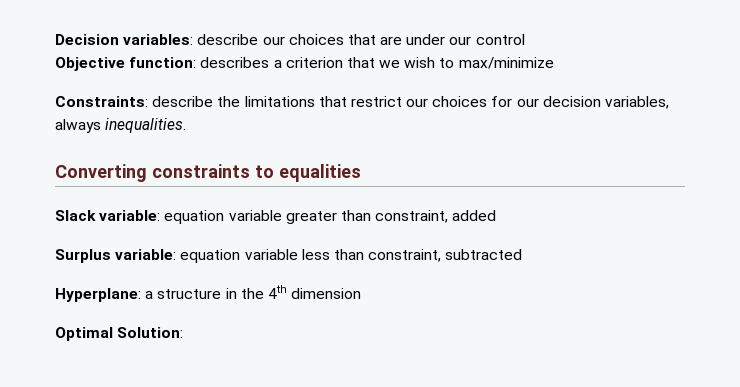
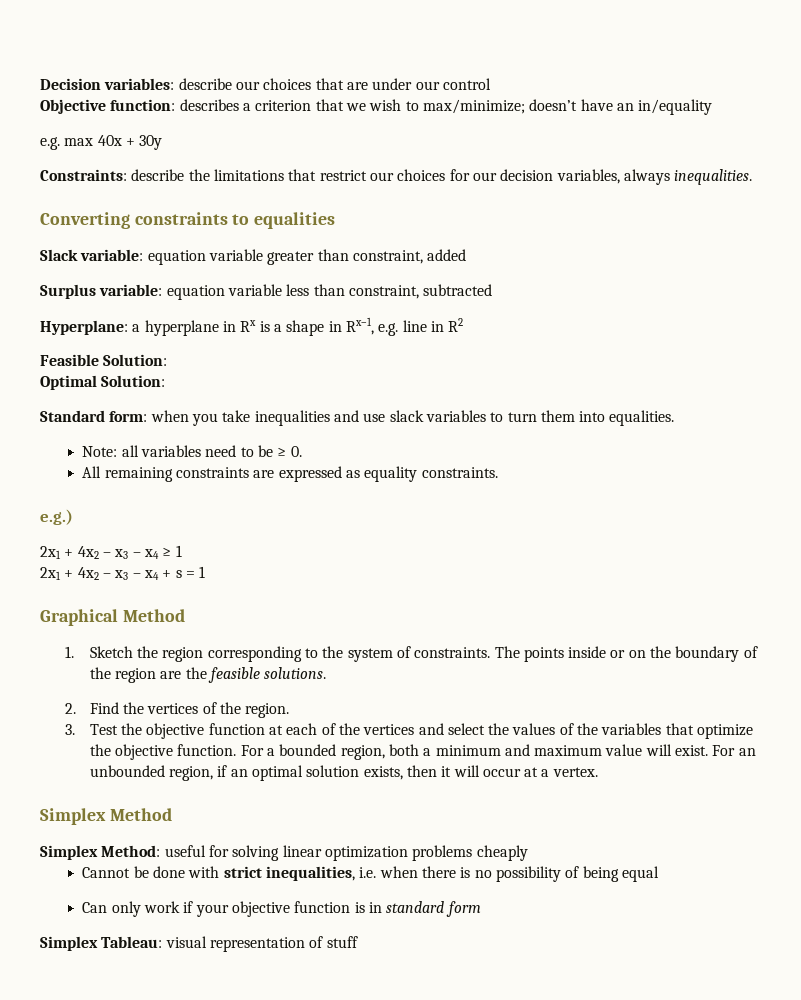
- Objective function: describes a criterion that we wish to max/minimize
+ Objective function: describes a criterion that we wish to max/minimize; doesn’t have an in/equality
+ e.g. max 40x + 30y
- Hyperplane: a structure in the 4th dimension
+ Hyperplane: a hyperplane in Rx is a shape in Rx–1, e.g. line in R2
+ Feasible Solution:
  Optimal Solution:
+ Standard form: when you take inequalities and use slack variables to turn them into equalities.
+ Note: all variables need to be ≥ 0.
+ All remaining constraints are expressed as equality constraints.
+ e.g.)
+ 2x1 + 4x2 – x3 – x4 ≥ 1
+ 2x1 + 4x2 – x3 – x4 + s = 1
+ Graphical Method
+ 1. Sketch the region corresponding to the system of constraints. The points inside or on the boundary of the region are the feasible solutions.
+ 2. Find the vertices of the region.
+ 3. Test the objective function at each of the vertices and select the values of the variables that optimize the objective function. For a bounded region, both a minimum and maximum value will exist. For an unbounded region, if an optimal solution exists, then it will occur at a vertex.
+ Simplex Method
+ Simplex Method: useful for solving linear optimization problems cheaply
+ Cannot be done with strict inequalities, i.e. when there is no possibility of being equal
+ Can only work if your objective function is in standard form
+ Simplex Tableau: visual representation of stuff

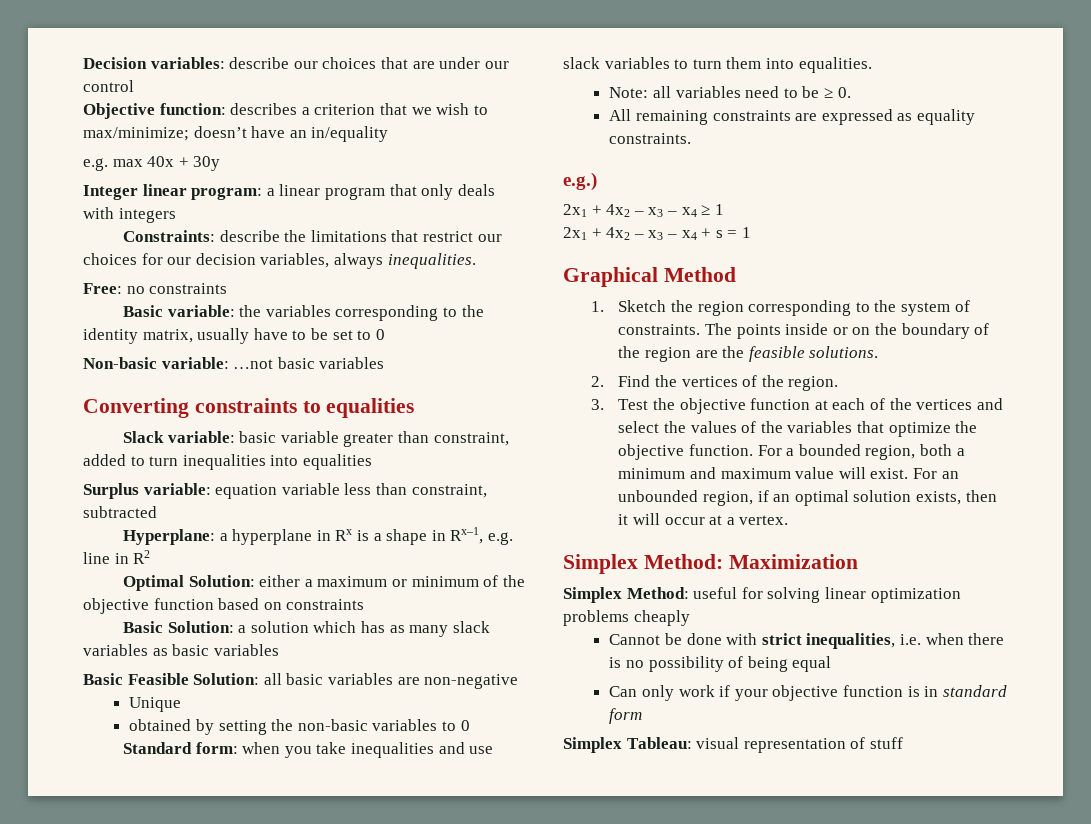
+ Integer linear program: a linear program that only deals with integers
+ Free: no constraints
+ Basic variable: the variables corresponding to the identity matrix, usually have to be set to 0
+ Non-basic variable: …not basic variables
- Slack variable: equation variable greater than constraint, added
+ Slack variable: basic variable greater than constraint, added to turn inequalities into equalities
- Feasible Solution:
- Optimal Solution:
+ Optimal Solution: either a maximum or minimum of the objective function based on constraints
+ Basic Solution: a solution which has as many slack variables as basic variables
+ Basic Feasible Solution: all basic variables are non-negative
+ Unique
+ obtained by setting the non-basic variables to 0
- Simplex Method
+ Simplex Method: Maximization

